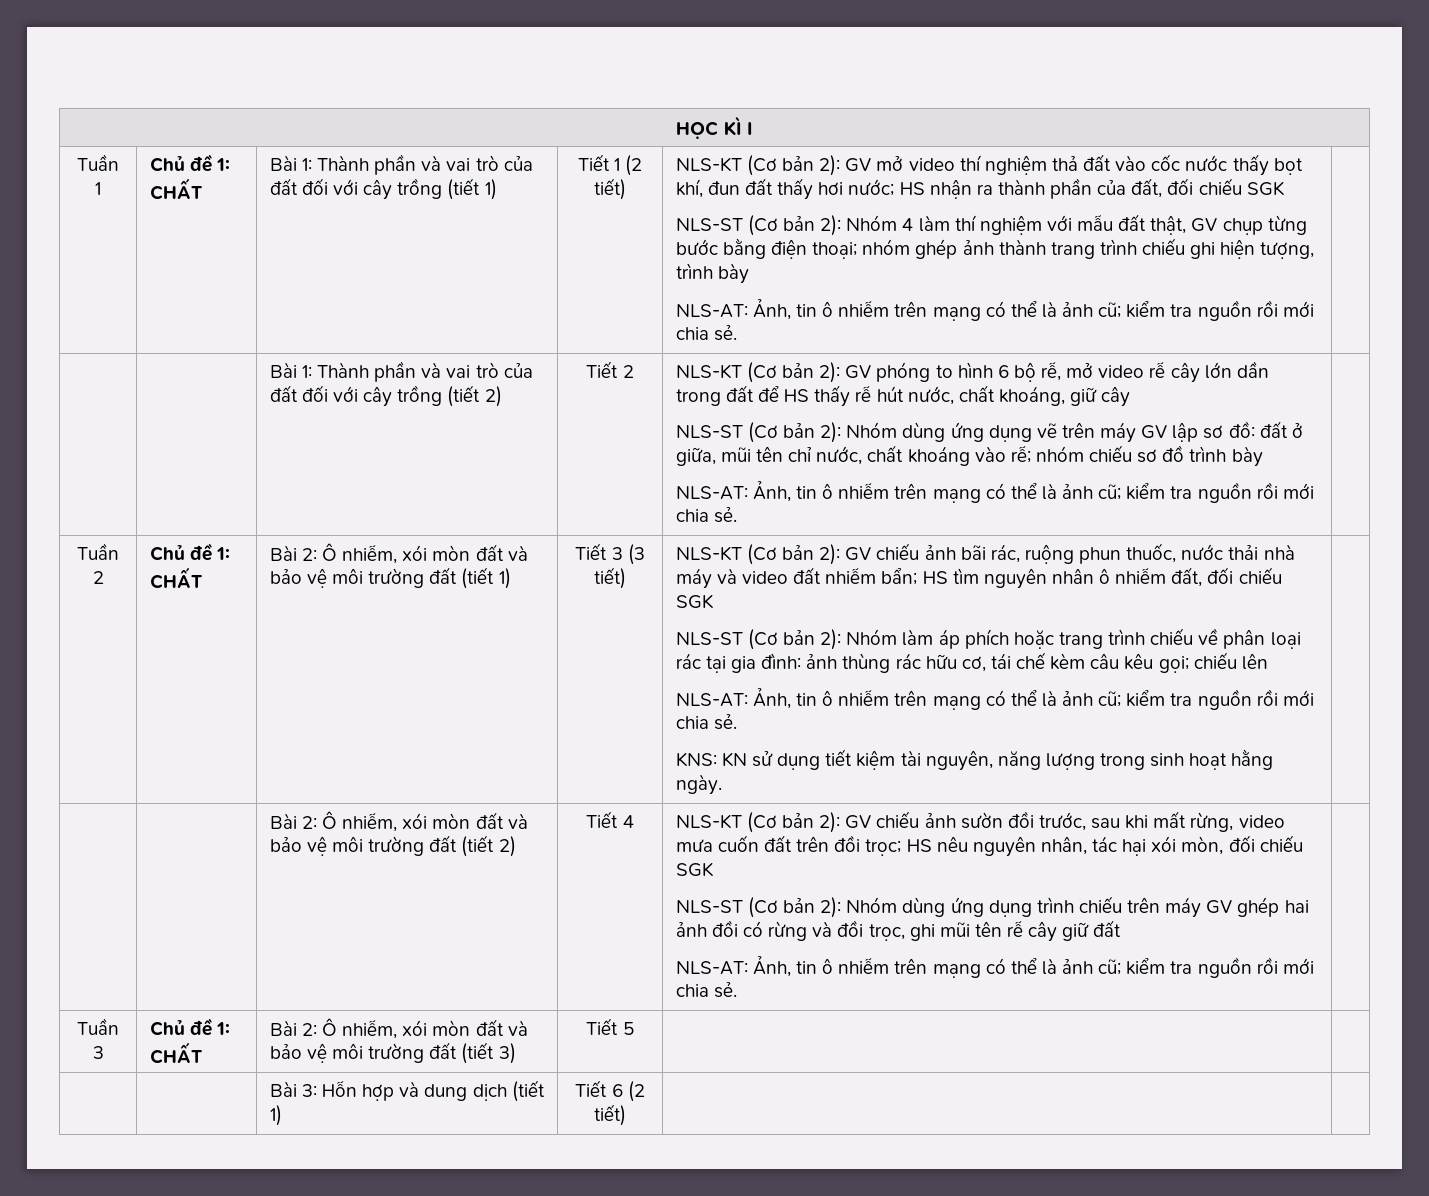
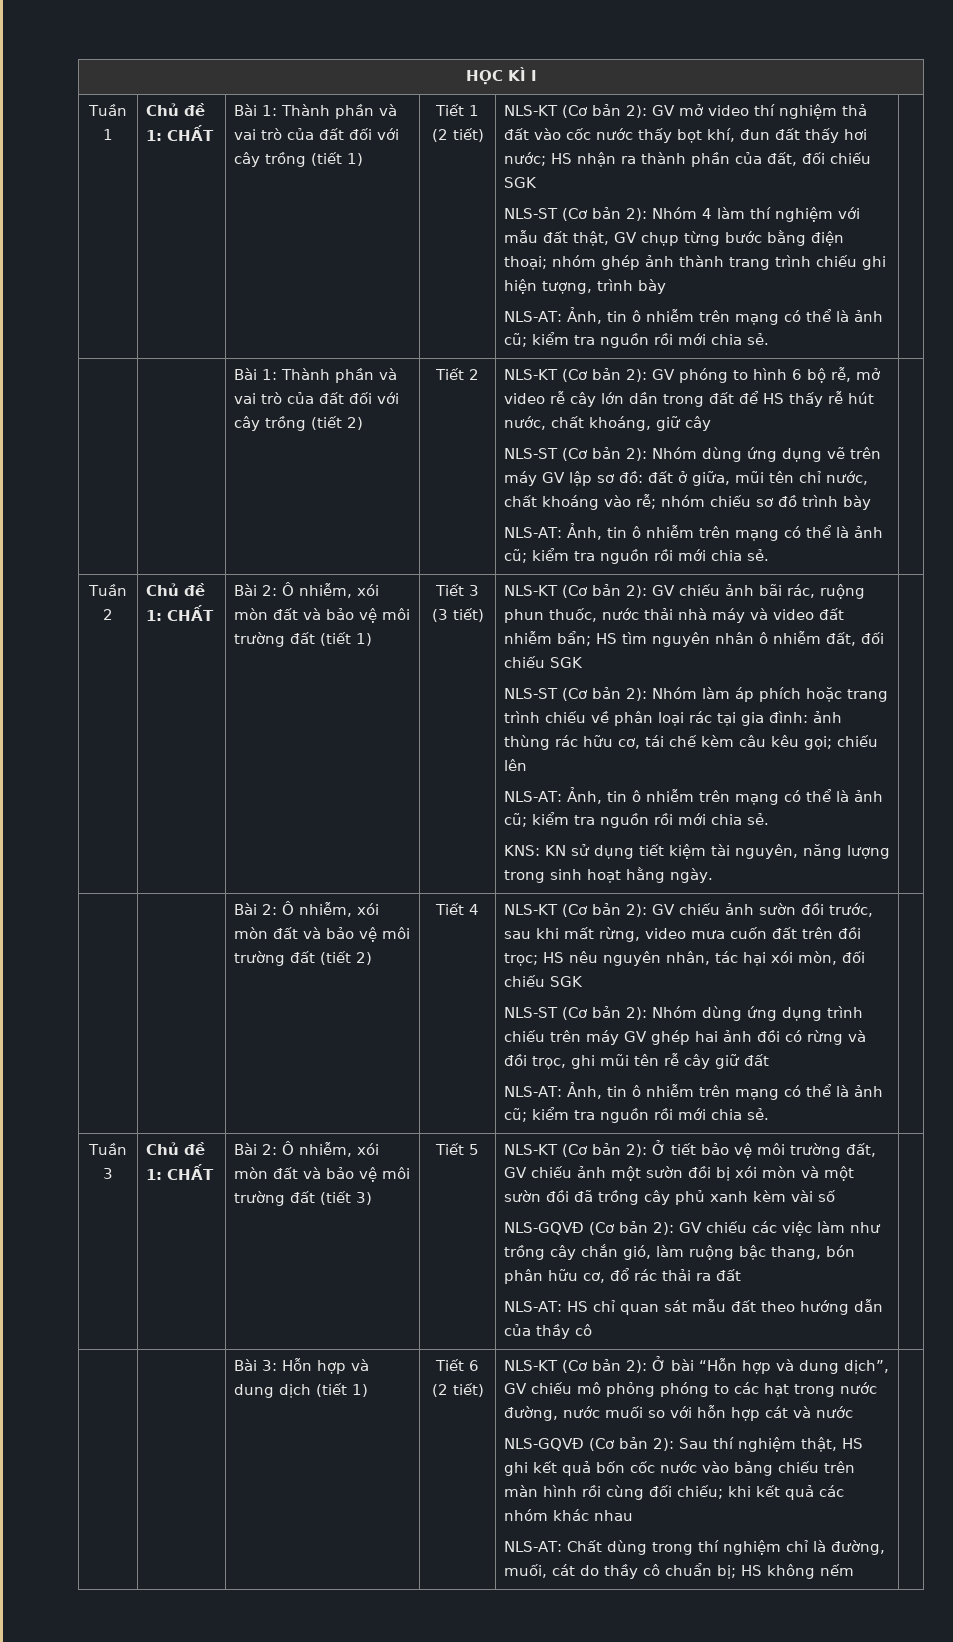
+ NLS-KT (Cơ bản 2): Ở tiết bảo vệ môi trường đất, GV chiếu ảnh một sườn đồi bị xói mòn và một sườn đồi đã trồng cây phủ xanh kèm vài số
+ NLS-GQVĐ (Cơ bản 2): GV chiếu các việc làm như trồng cây chắn gió, làm ruộng bậc thang, bón phân hữu cơ, đổ rác thải ra đất
+ NLS-AT: HS chỉ quan sát mẫu đất theo hướng dẫn của thầy cô
+ NLS-KT (Cơ bản 2): Ở bài “Hỗn hợp và dung dịch”, GV chiếu mô phỏng phóng to các hạt trong nước đường, nước muối so với hỗn hợp cát và nước
+ NLS-GQVĐ (Cơ bản 2): Sau thí nghiệm thật, HS ghi kết quả bốn cốc nước vào bảng chiếu trên màn hình rồi cùng đối chiếu; khi kết quả các nhóm khác nhau
+ NLS-AT: Chất dùng trong thí nghiệm chỉ là đường, muối, cát do thầy cô chuẩn bị; HS không nếm

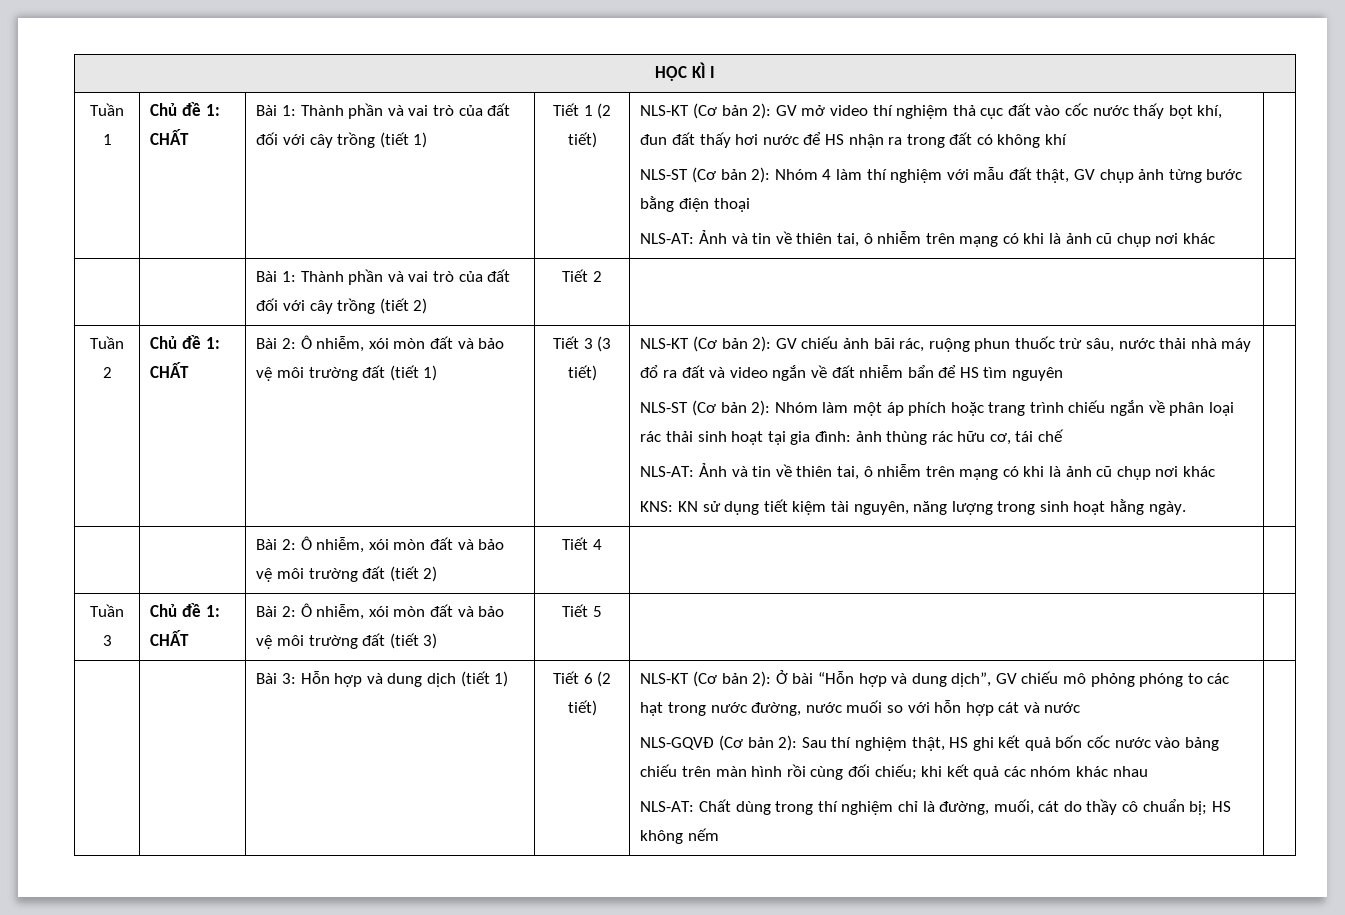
- NLS-KT (Cơ bản 2): GV mở video thí nghiệm thả đất vào cốc nước thấy bọt khí, đun đất thấy hơi nước; HS nhận ra thành phần của đất, đối chiếu SGK
+ NLS-KT (Cơ bản 2): GV mở video thí nghiệm thả cục đất vào cốc nước thấy bọt khí, đun đất thấy hơi nước để HS nhận ra trong đất có không khí
- NLS-ST (Cơ bản 2): Nhóm 4 làm thí nghiệm với mẫu đất thật, GV chụp từng bước bằng điện thoại; nhóm ghép ảnh thành trang trình chiếu ghi hiện tượng, trình bày
- NLS-AT: Ảnh, tin ô nhiễm trên mạng có thể là ảnh cũ; kiểm tra nguồn rồi mới chia sẻ.
+ NLS-ST (Cơ bản 2): Nhóm 4 làm thí nghiệm với mẫu đất thật, GV chụp ảnh từng bước bằng điện thoại
+ NLS-AT: Ảnh và tin về thiên tai, ô nhiễm trên mạng có khi là ảnh cũ chụp nơi khác
- NLS-KT (Cơ bản 2): GV phóng to hình 6 bộ rễ, mở video rễ cây lớn dần trong đất để HS thấy rễ hút nước, chất khoáng, giữ cây
- NLS-ST (Cơ bản 2): Nhóm dùng ứng dụng vẽ trên máy GV lập sơ đồ: đất ở giữa, mũi tên chỉ nước, chất khoáng vào rễ; nhóm chiếu sơ đồ trình bày
- NLS-AT: Ảnh, tin ô nhiễm trên mạng có thể là ảnh cũ; kiểm tra nguồn rồi mới chia sẻ.
- NLS-KT (Cơ bản 2): GV chiếu ảnh bãi rác, ruộng phun thuốc, nước thải nhà máy và video đất nhiễm bẩn; HS tìm nguyên nhân ô nhiễm đất, đối chiếu SGK
+ NLS-KT (Cơ bản 2): GV chiếu ảnh bãi rác, ruộng phun thuốc trừ sâu, nước thải nhà máy đổ ra đất và video ngắn về đất nhiễm bẩn để HS tìm nguyên
- NLS-ST (Cơ bản 2): Nhóm làm áp phích hoặc trang trình chiếu về phân loại rác tại gia đình: ảnh thùng rác hữu cơ, tái chế kèm câu kêu gọi; chiếu lên
- NLS-AT: Ảnh, tin ô nhiễm trên mạng có thể là ảnh cũ; kiểm tra nguồn rồi mới chia sẻ.
+ NLS-ST (Cơ bản 2): Nhóm làm một áp phích hoặc trang trình chiếu ngắn về phân loại rác thải sinh hoạt tại gia đình: ảnh thùng rác hữu cơ, tái chế
+ NLS-AT: Ảnh và tin về thiên tai, ô nhiễm trên mạng có khi là ảnh cũ chụp nơi khác
- NLS-KT (Cơ bản 2): GV chiếu ảnh sườn đồi trước, sau khi mất rừng, video mưa cuốn đất trên đồi trọc; HS nêu nguyên nhân, tác hại xói mòn, đối chiếu SGK
- NLS-ST (Cơ bản 2): Nhóm dùng ứng dụng trình chiếu trên máy GV ghép hai ảnh đồi có rừng và đồi trọc, ghi mũi tên rễ cây giữ đất
- NLS-AT: Ảnh, tin ô nhiễm trên mạng có thể là ảnh cũ; kiểm tra nguồn rồi mới chia sẻ.
- NLS-KT (Cơ bản 2): Ở tiết bảo vệ môi trường đất, GV chiếu ảnh một sườn đồi bị xói mòn và một sườn đồi đã trồng cây phủ xanh kèm vài số
- NLS-GQVĐ (Cơ bản 2): GV chiếu các việc làm như trồng cây chắn gió, làm ruộng bậc thang, bón phân hữu cơ, đổ rác thải ra đất
- NLS-AT: HS chỉ quan sát mẫu đất theo hướng dẫn của thầy cô

